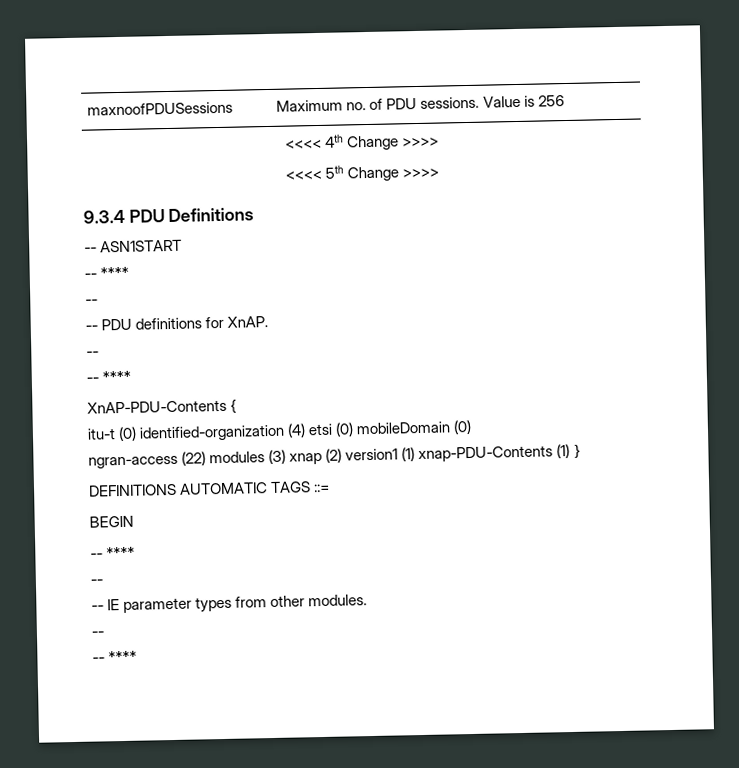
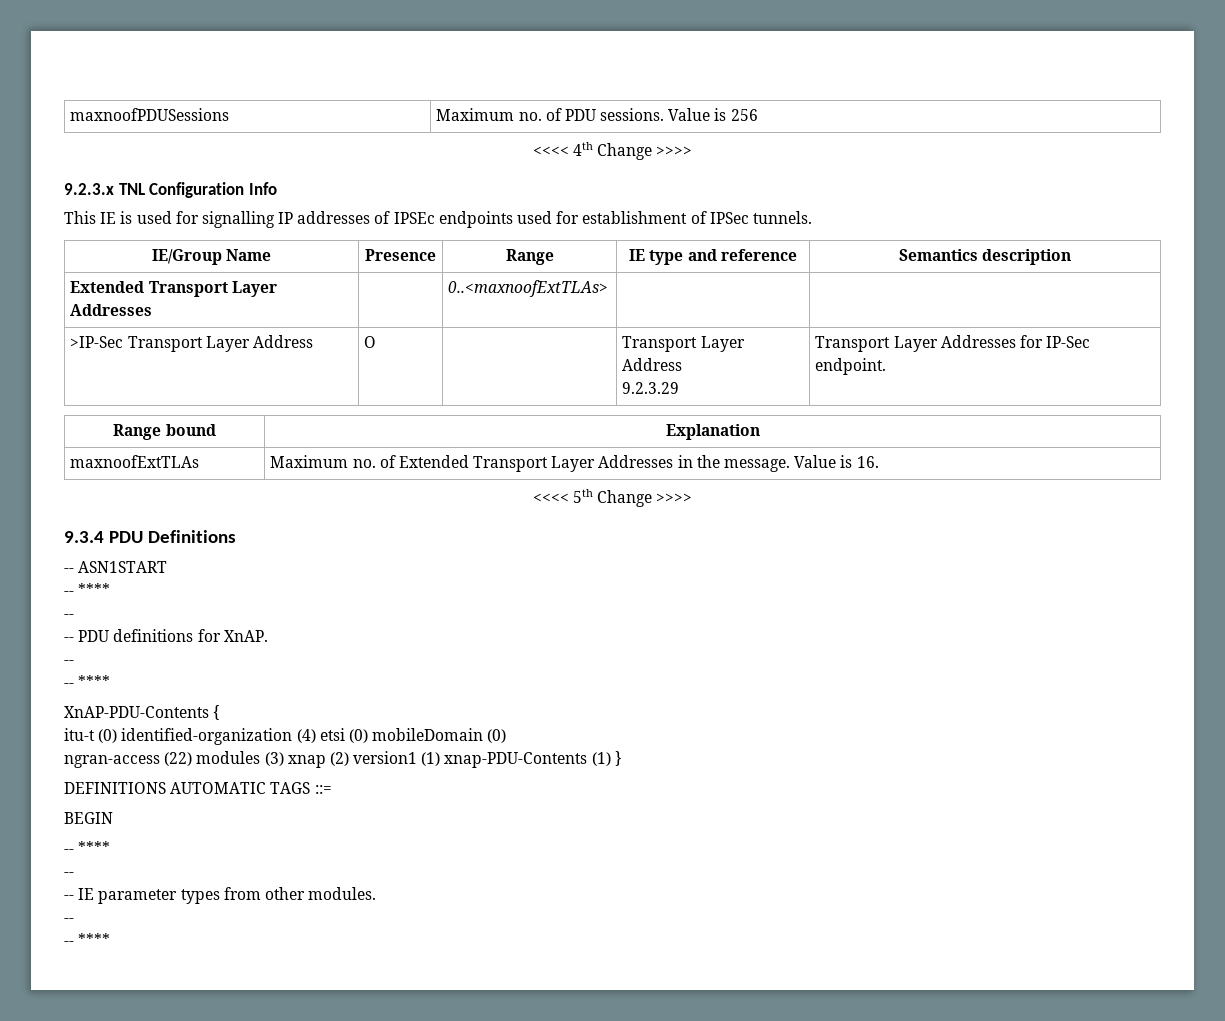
+ 9.2.3.x TNL Configuration Info
+ This IE is used for signalling IP addresses of IPSEc endpoints used for establishment of IPSec tunnels.
+ IE/Group Name | Presence | Range | IE type and reference | Semantics description
+ Extended Transport Layer Addresses | | 0..<maxnoofExtTLAs> | |
+ >IP-Sec Transport Layer Address | O | | Transport Layer Address
+ 9.2.3.29 | Transport Layer Addresses for IP-Sec endpoint.
+ Range bound | Explanation
+ maxnoofExtTLAs | Maximum no. of Extended Transport Layer Addresses in the message. Value is 16.

